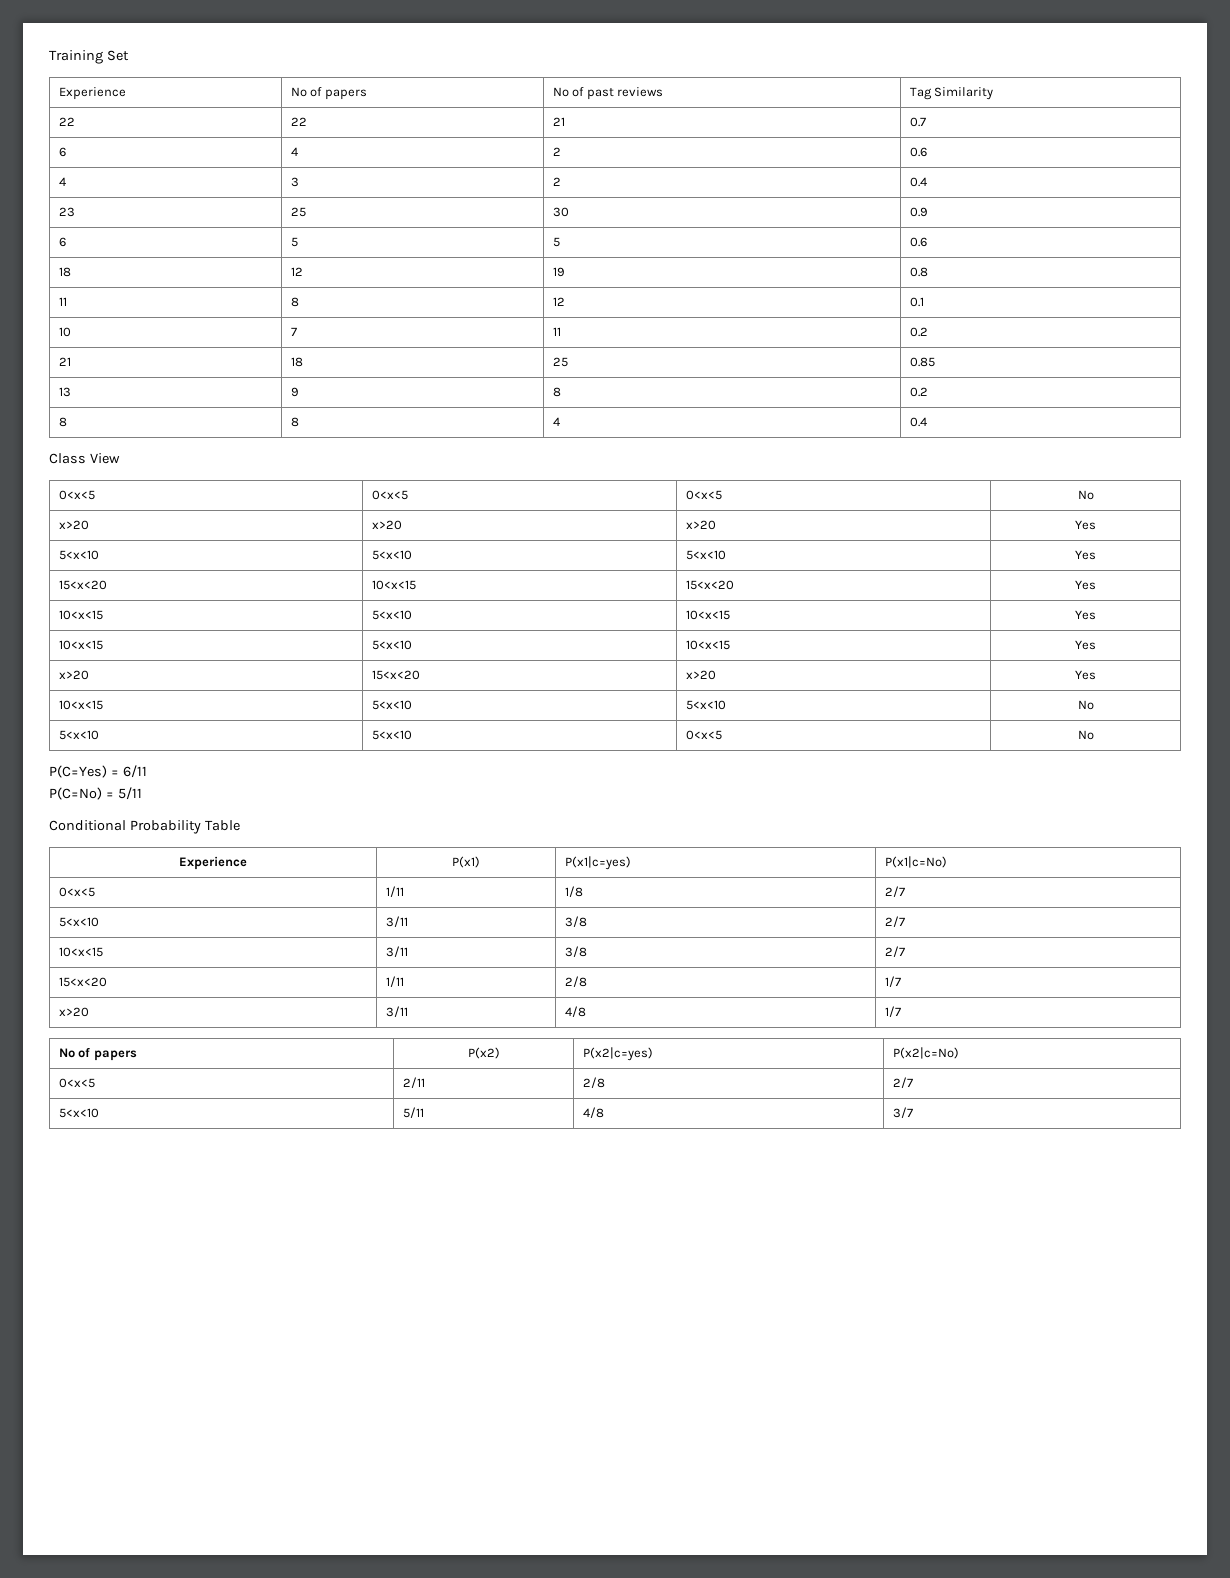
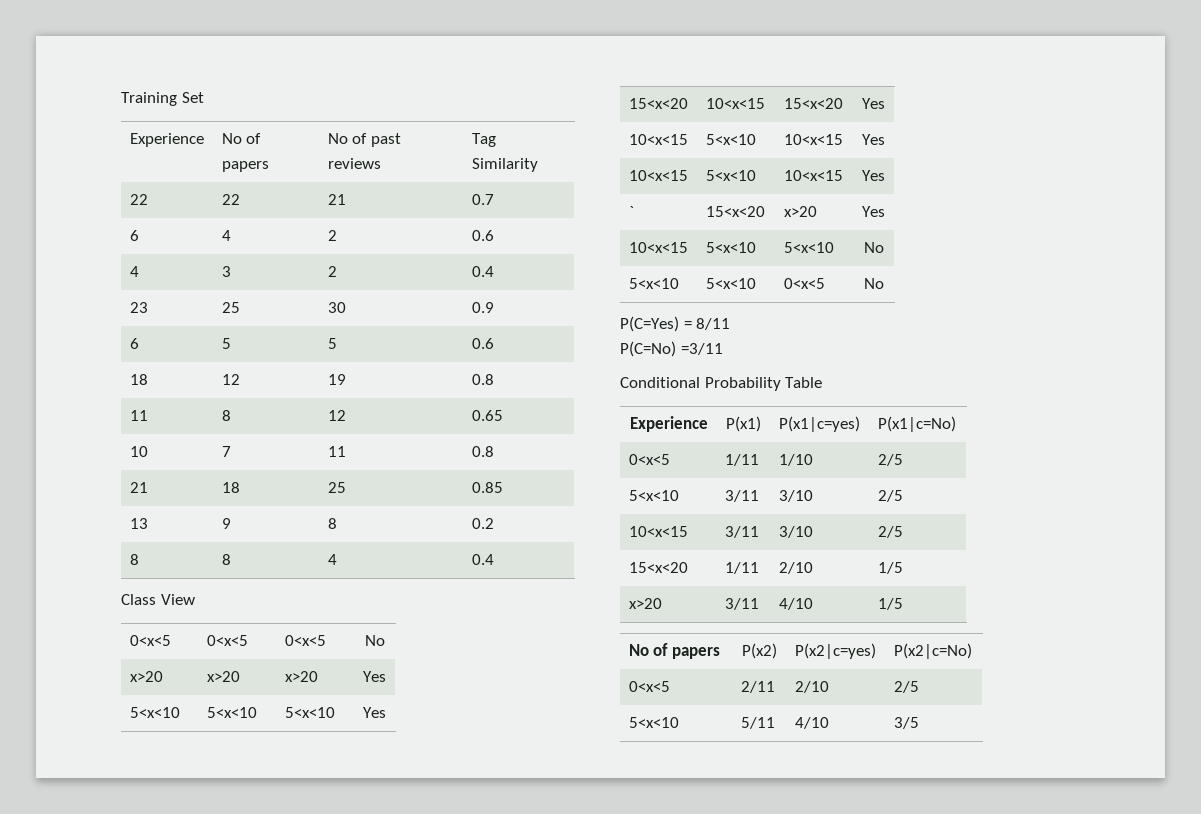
- 11 | 8 | 12 | 0.1
+ 11 | 8 | 12 | 0.65
- 10 | 7 | 11 | 0.2
+ 10 | 7 | 11 | 0.8
- x>20 | 15<x<20 | x>20 | Yes
+ ` | 15<x<20 | x>20 | Yes
- P(C=Yes) = 6/11
+ P(C=Yes) = 8/11
- P(C=No) = 5/11
+ P(C=No) =3/11
- 0<x<5 | 1/11 | 1/8 | 2/7
+ 0<x<5 | 1/11 | 1/10 | 2/5
- 5<x<10 | 3/11 | 3/8 | 2/7
+ 5<x<10 | 3/11 | 3/10 | 2/5
- 10<x<15 | 3/11 | 3/8 | 2/7
+ 10<x<15 | 3/11 | 3/10 | 2/5
- 15<x<20 | 1/11 | 2/8 | 1/7
+ 15<x<20 | 1/11 | 2/10 | 1/5
- x>20 | 3/11 | 4/8 | 1/7
+ x>20 | 3/11 | 4/10 | 1/5
- 0<x<5 | 2/11 | 2/8 | 2/7
+ 0<x<5 | 2/11 | 2/10 | 2/5
- 5<x<10 | 5/11 | 4/8 | 3/7
+ 5<x<10 | 5/11 | 4/10 | 3/5

